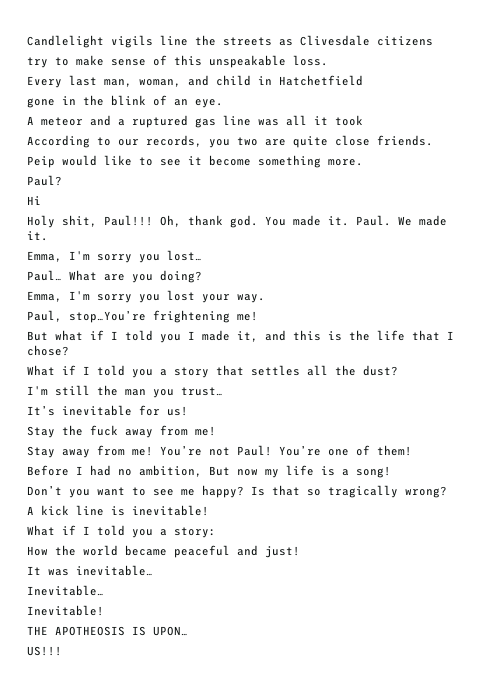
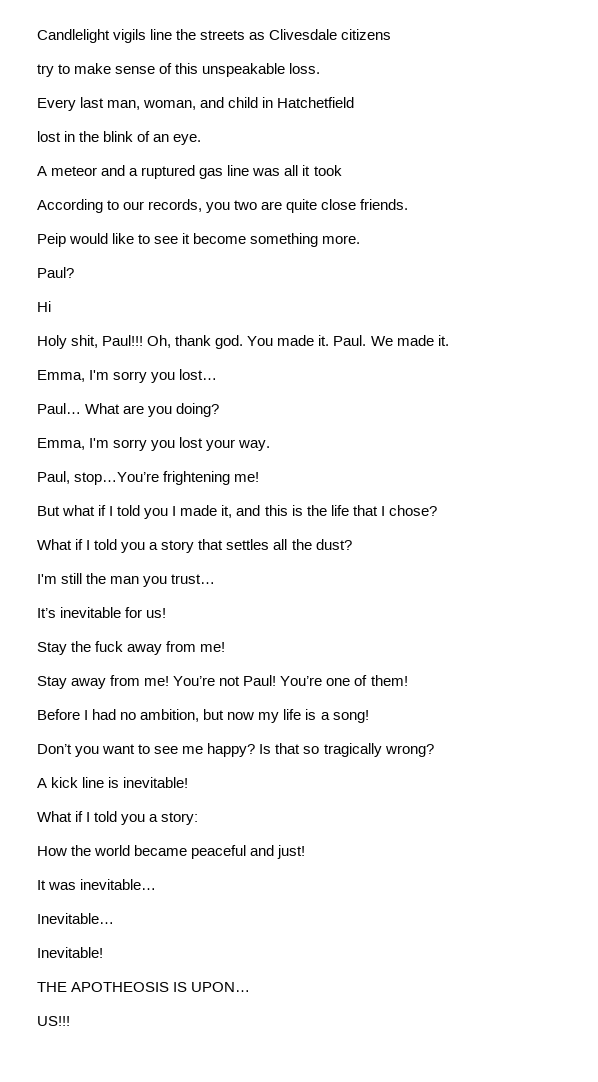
- gone in the blink of an eye.
+ lost in the blink of an eye.
- Before I had no ambition, But now my life is a song!
+ Before I had no ambition, but now my life is a song!

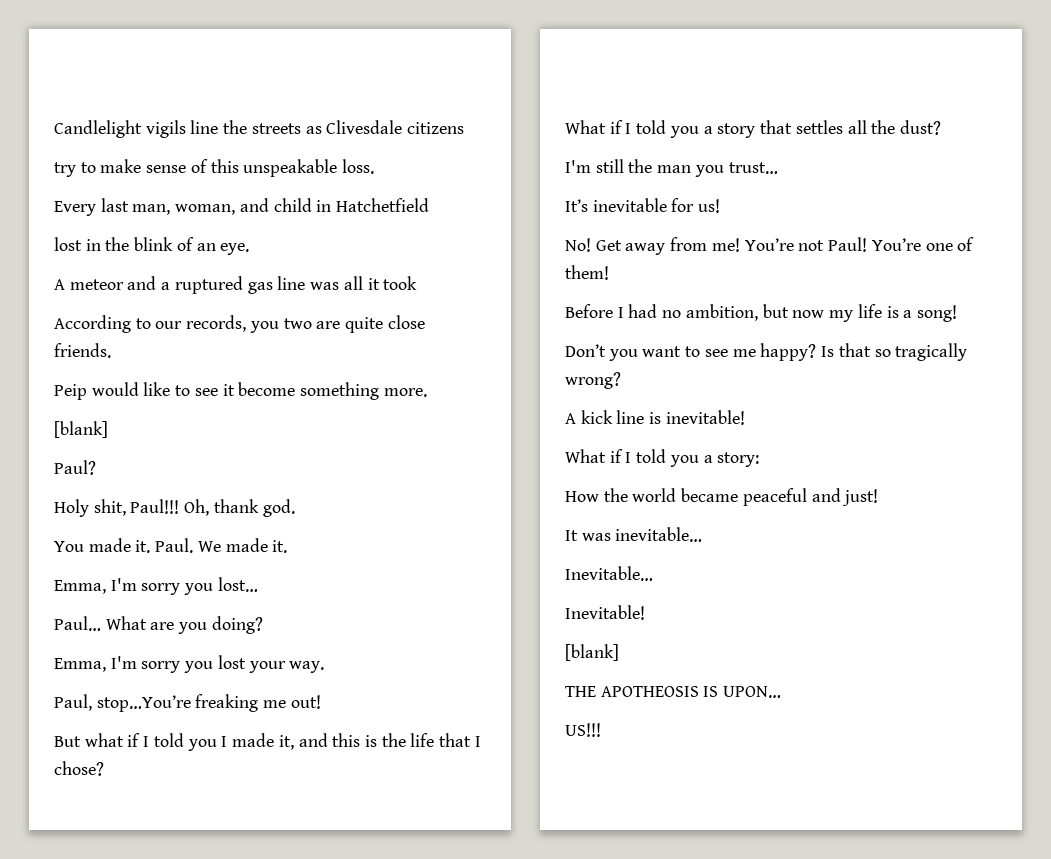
  Peip would like to see it become something more.
+ [blank]
- Hi
- Oh, thank god. You made it.
+ Oh, thank god.
+ You made it.
- Paul, stop…You’re frightening me!
+ Paul, stop…You’re freaking me out!
- Stay the fuck away from me!
- Stay away from me!
+ No! Get away from me!
  Inevitable!
+ [blank]

